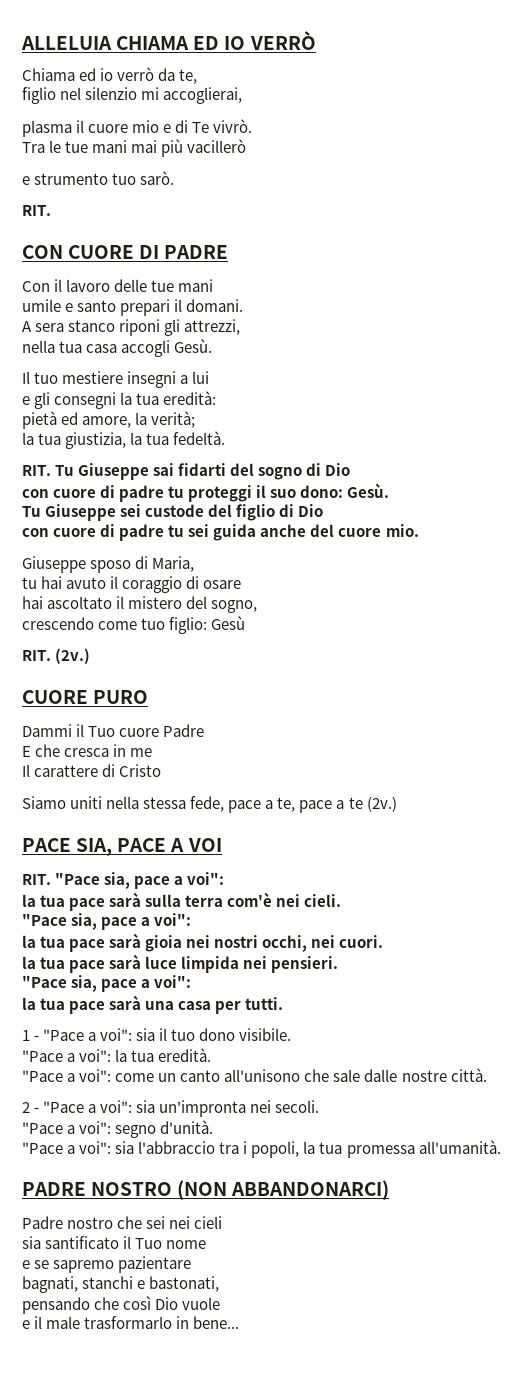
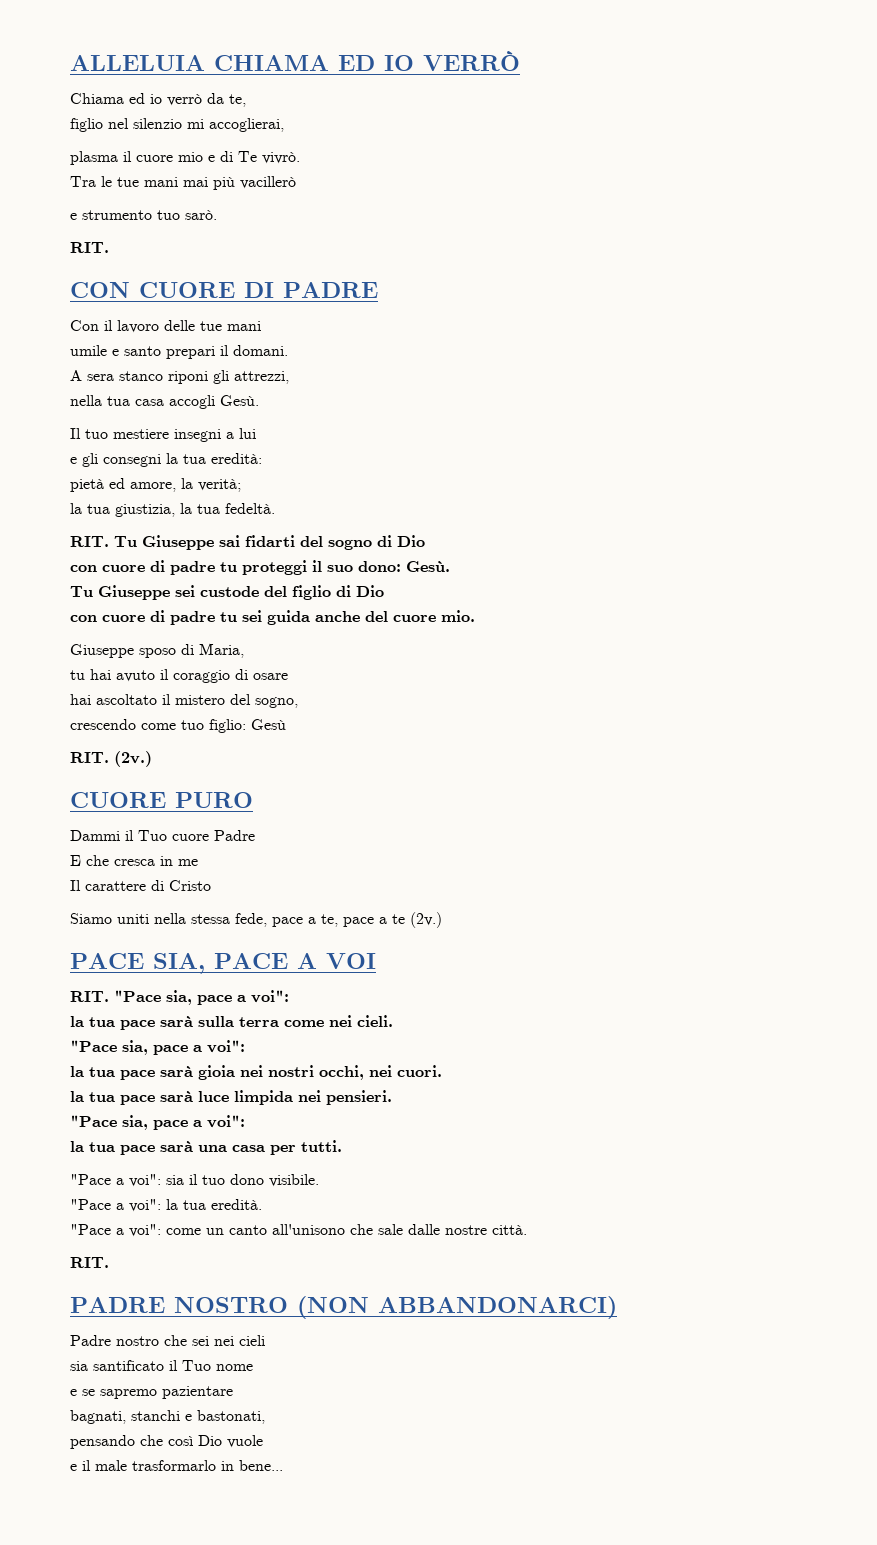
- la tua pace sarà sulla terra com'è nei cieli.
+ la tua pace sarà sulla terra come nei cieli.
- 1 - "Pace a voi": sia il tuo dono visibile.
+ "Pace a voi": sia il tuo dono visibile.
  "Pace a voi": come un canto all'unisono che sale dalle nostre città.
- 2 - "Pace a voi": sia un'impronta nei secoli.
- "Pace a voi": segno d'unità.
- "Pace a voi": sia l'abbraccio tra i popoli, la tua promessa all'umanità.
+ RIT.

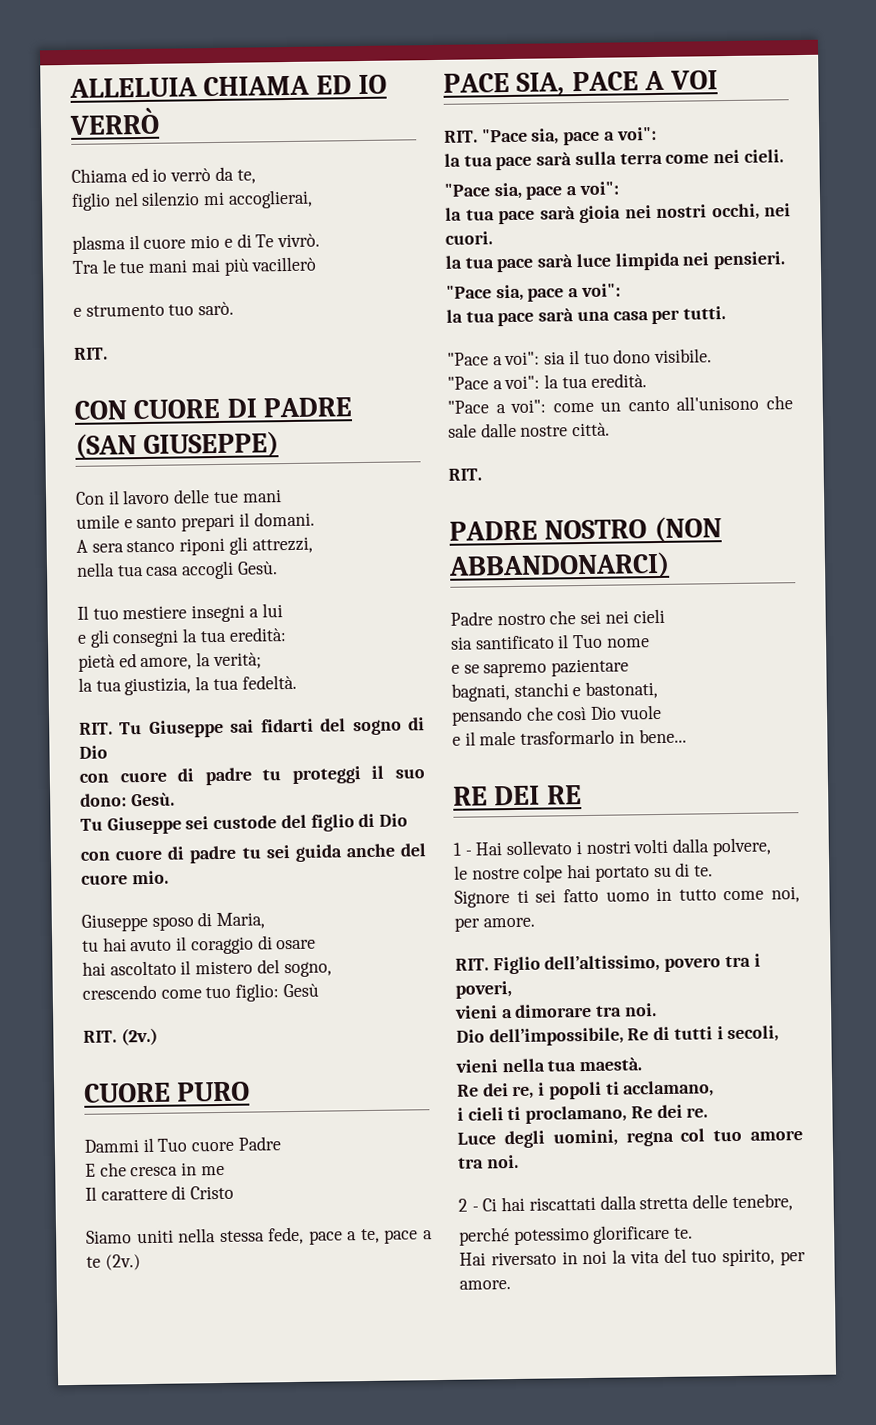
- CON CUORE DI PADRE
+ CON CUORE DI PADRE (SAN GIUSEPPE)
+ RE DEI RE
+ 1 - Hai sollevato i nostri volti dalla polvere,
+ le nostre colpe hai portato su di te.
+ Signore ti sei fatto uomo in tutto come noi, per amore.
+ RIT. Figlio dell’altissimo, povero tra i poveri,
+ vieni a dimorare tra noi.
+ Dio dell’impossibile, Re di tutti i secoli,
+ vieni nella tua maestà.
+ Re dei re, i popoli ti acclamano,
+ i cieli ti proclamano, Re dei re.
+ Luce degli uomini, regna col tuo amore tra noi.
+ 2 - Ci hai riscattati dalla stretta delle tenebre,
+ perché potessimo glorificare te.
+ Hai riversato in noi la vita del tuo spirito, per amore.

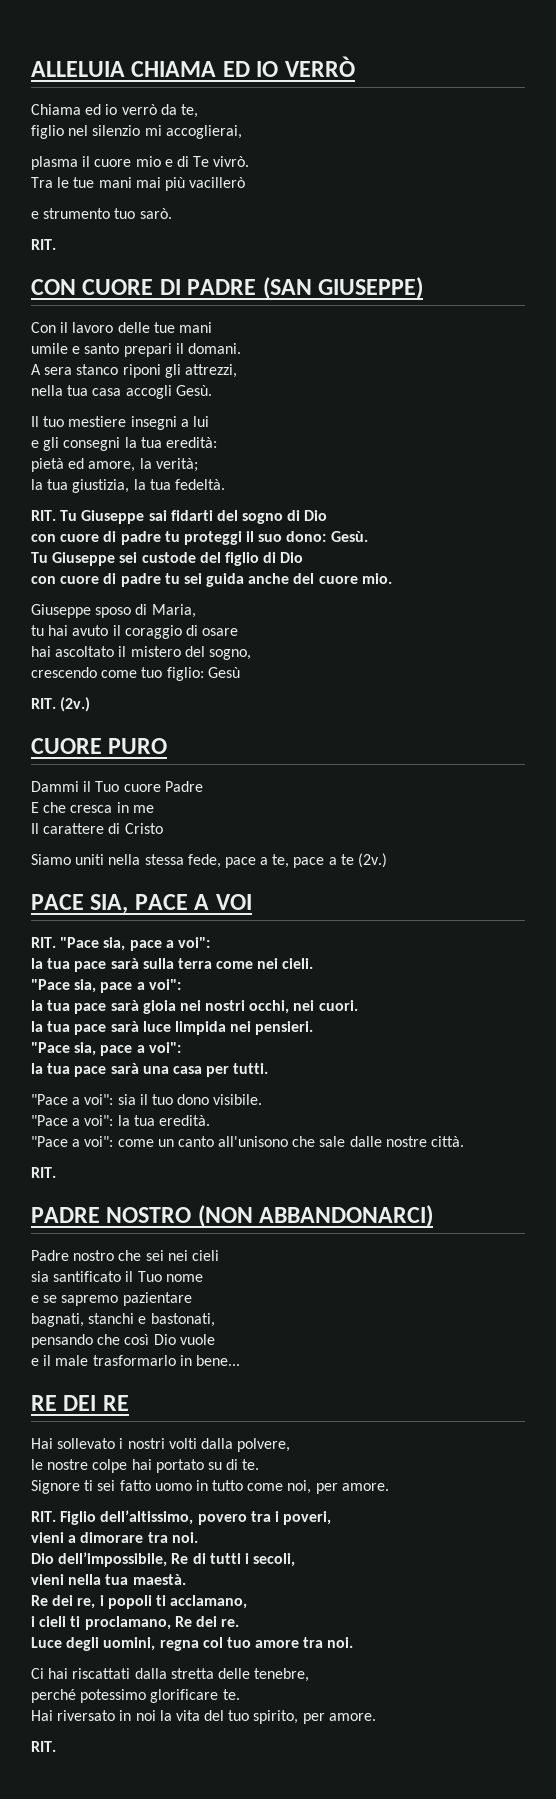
- 1 - Hai sollevato i nostri volti dalla polvere,
+ Hai sollevato i nostri volti dalla polvere,
- 2 - Ci hai riscattati dalla stretta delle tenebre,
+ Ci hai riscattati dalla stretta delle tenebre,
  Hai riversato in noi la vita del tuo spirito, per amore.
+ RIT.

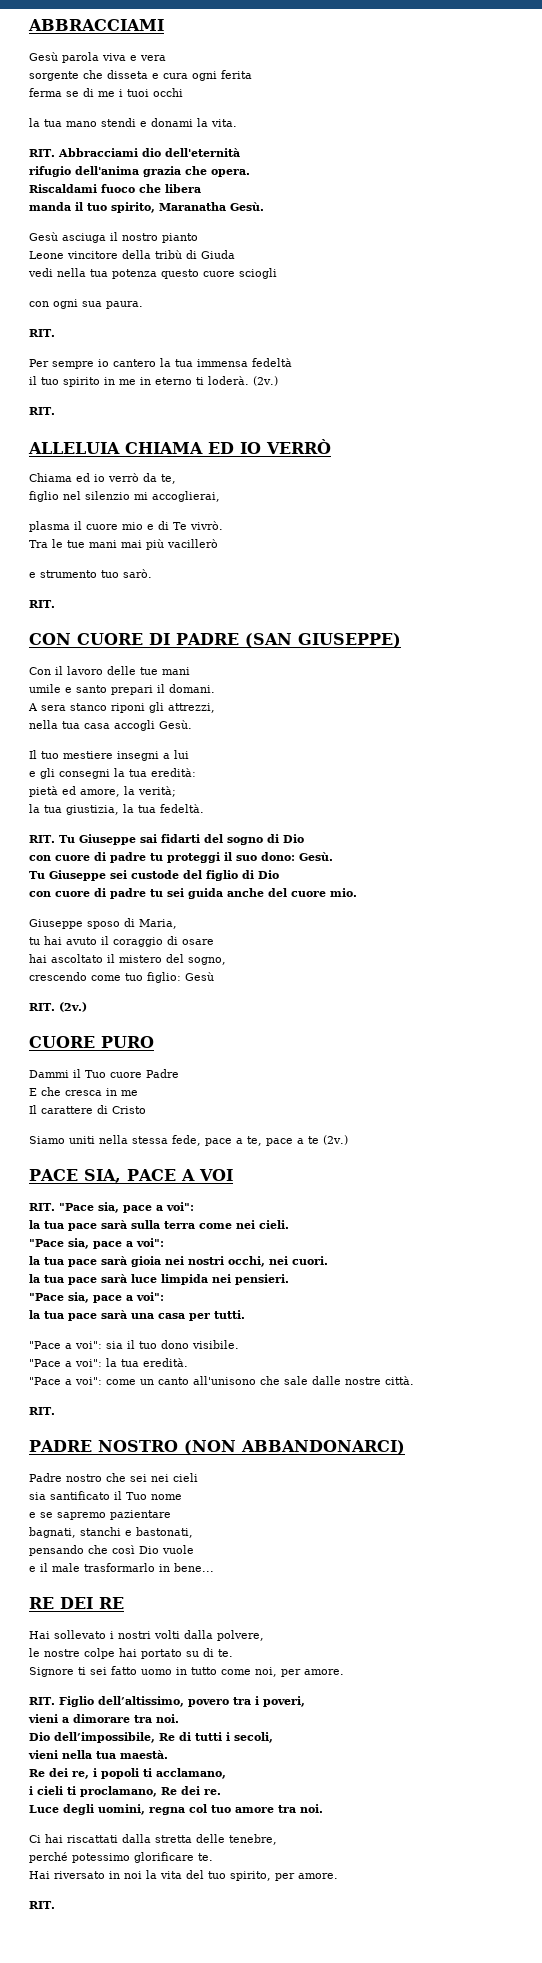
+ ABBRACCIAMI
+ Gesù parola viva e vera
+ sorgente che disseta e cura ogni ferita
+ ferma se di me i tuoi occhi
+ la tua mano stendi e donami la vita.
+ RIT. Abbracciami dio dell'eternità
+ rifugio dell'anima grazia che opera.
+ Riscaldami fuoco che libera
+ manda il tuo spirito, Maranatha Gesù.
+ Gesù asciuga il nostro pianto
+ Leone vincitore della tribù di Giuda
+ vedi nella tua potenza questo cuore sciogli
+ con ogni sua paura.
+ RIT.
+ Per sempre io cantero la tua immensa fedeltà
+ il tuo spirito in me in eterno ti loderà. (2v.)
+ RIT.

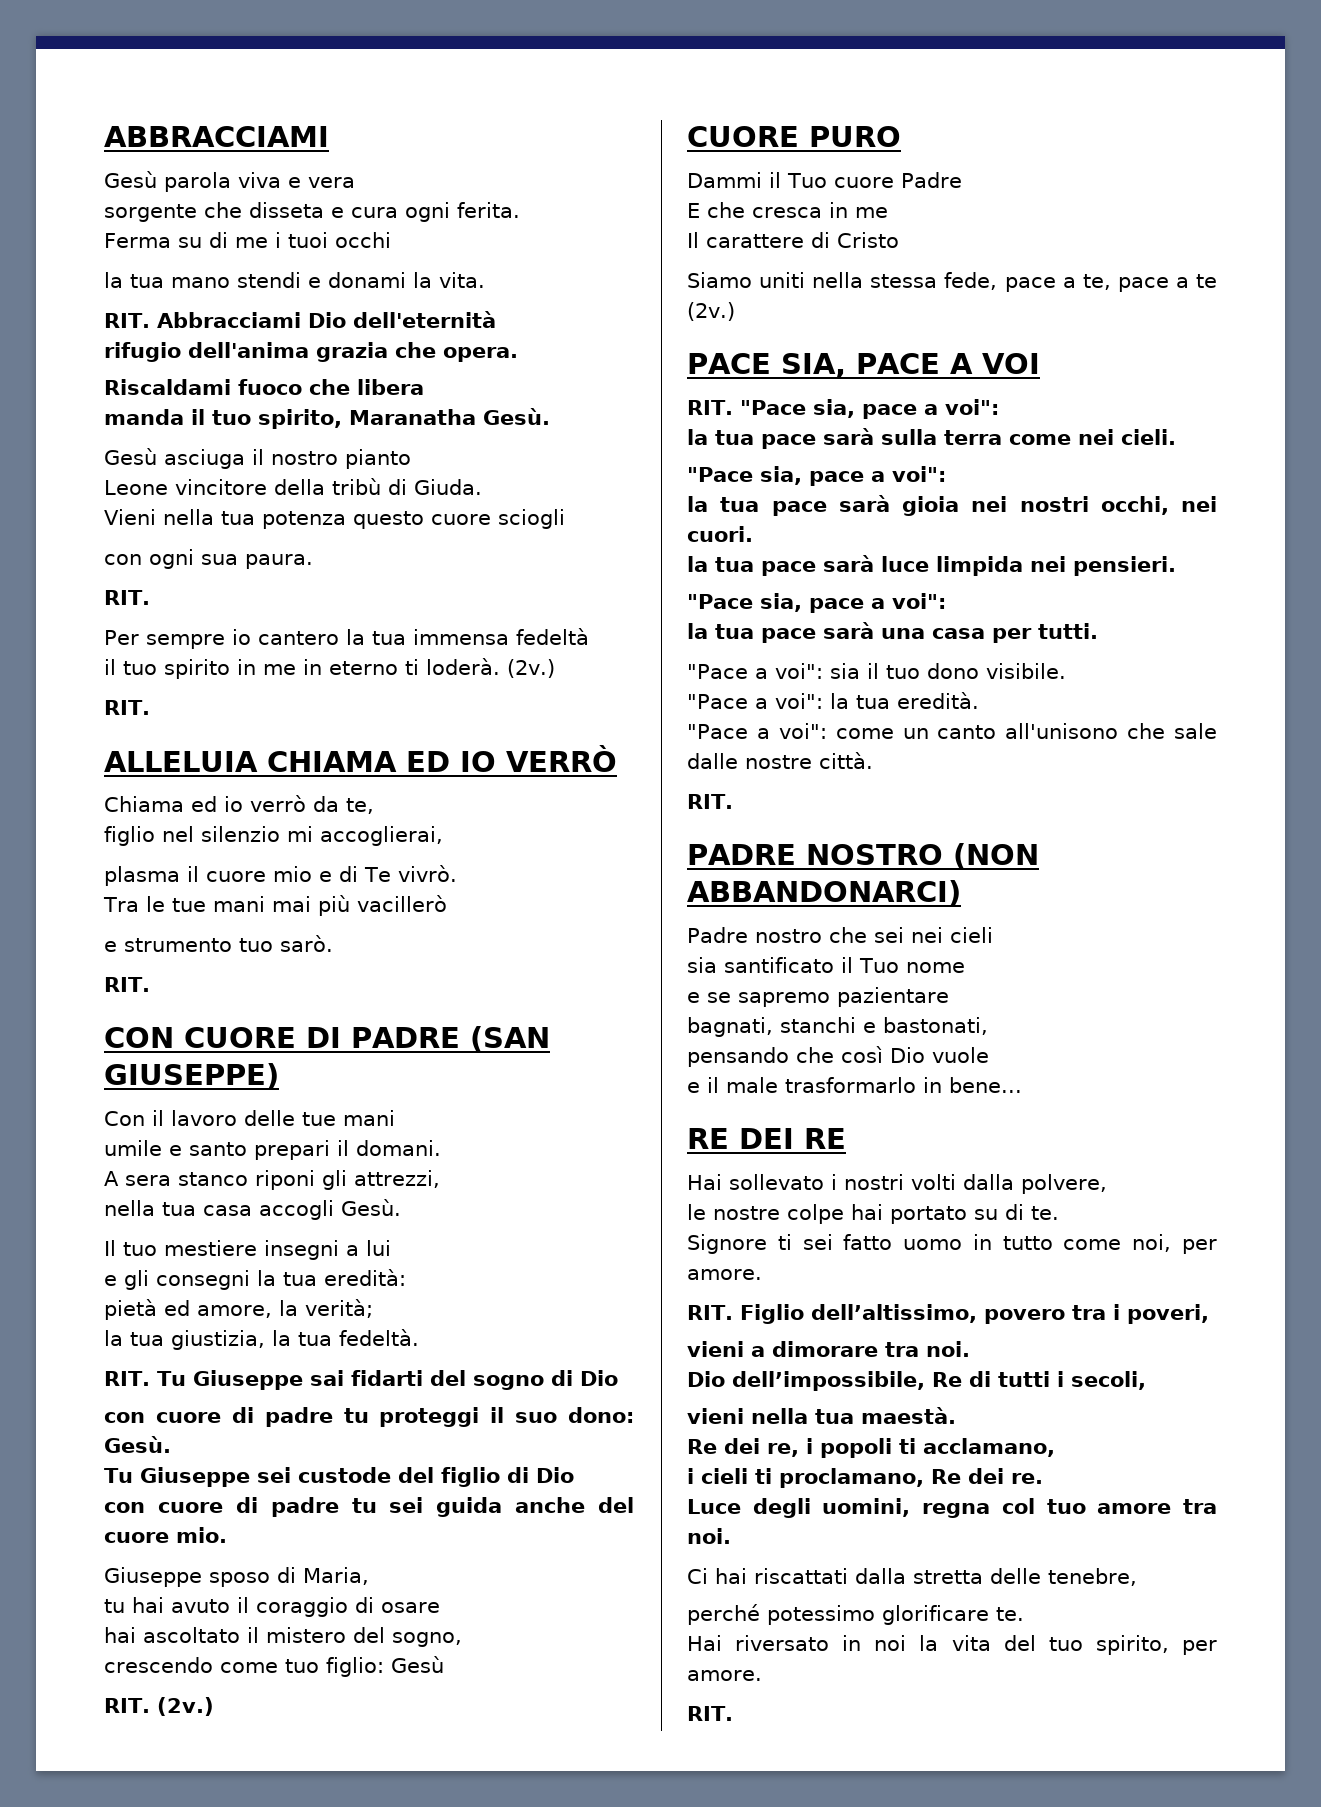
- sorgente che disseta e cura ogni ferita
- ferma se di me i tuoi occhi
+ sorgente che disseta e cura ogni ferita.
+ Ferma su di me i tuoi occhi
- RIT. Abbracciami dio dell'eternità
+ RIT. Abbracciami Dio dell'eternità
- Leone vincitore della tribù di Giuda
- vedi nella tua potenza questo cuore sciogli
+ Leone vincitore della tribù di Giuda.
+ Vieni nella tua potenza questo cuore sciogli

